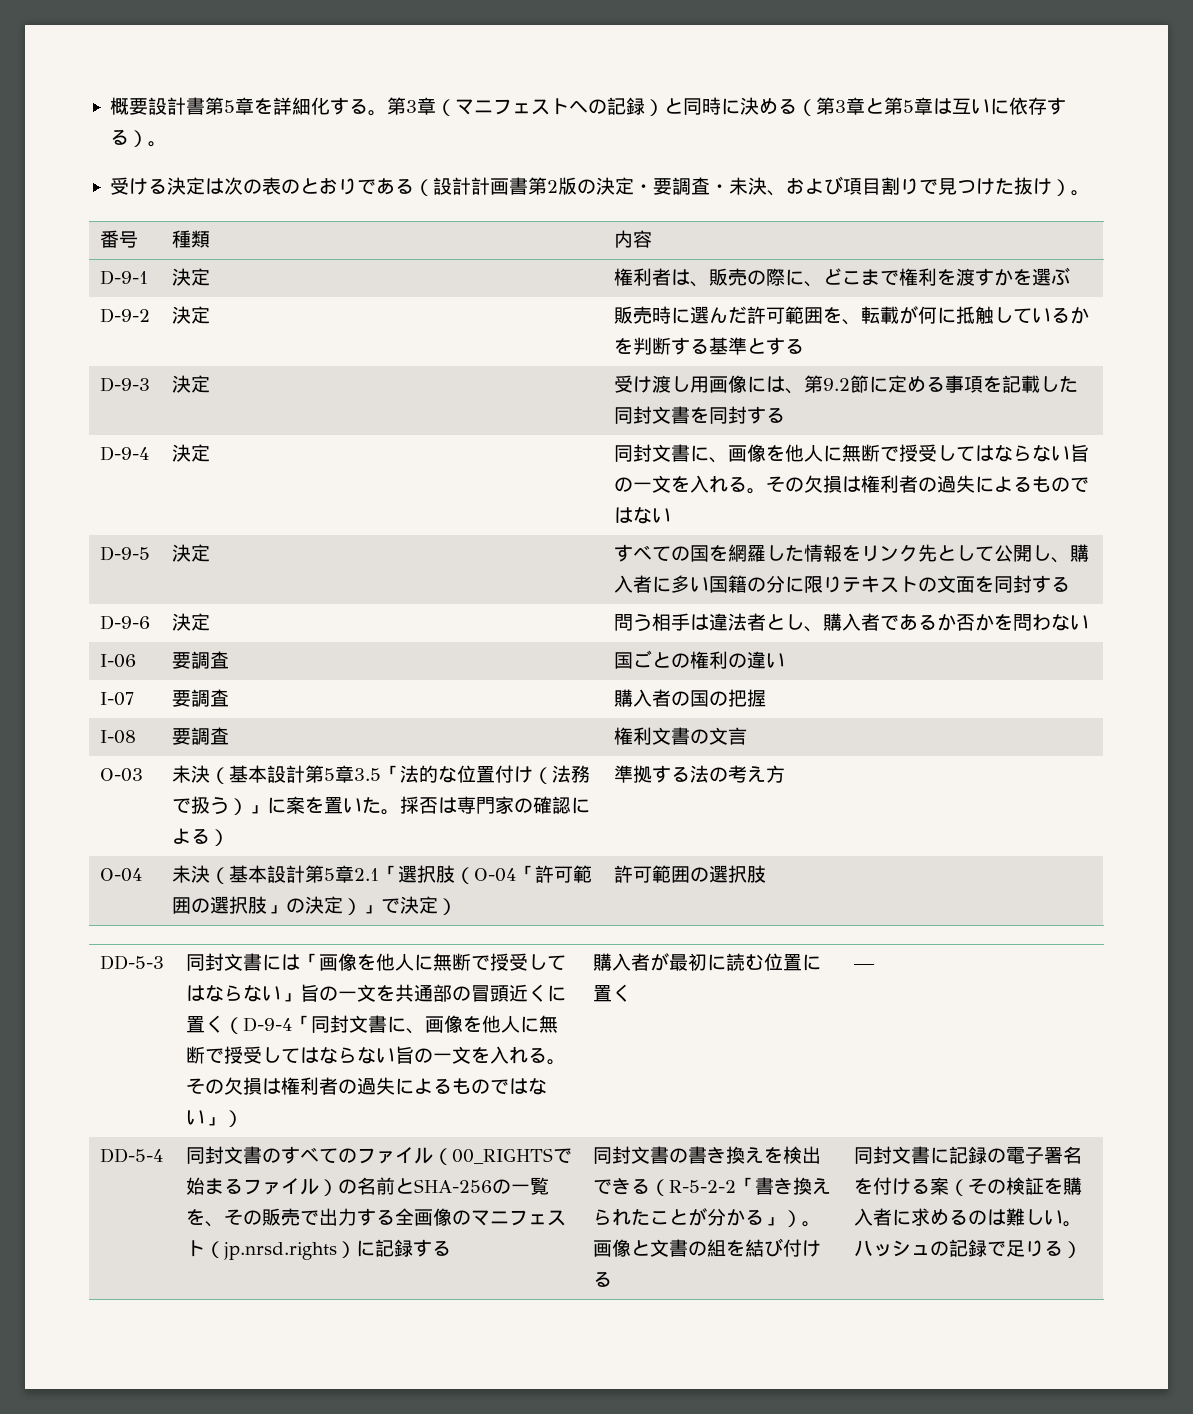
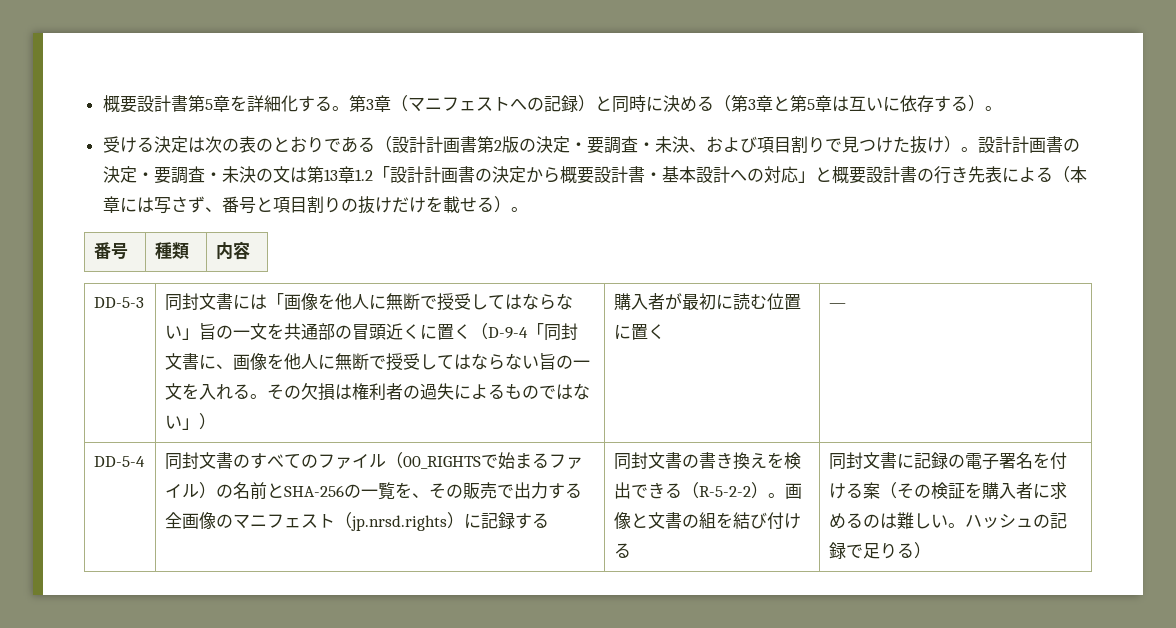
- 受ける決定は次の表のとおりである（設計計画書第2版の決定・要調査・未決、および項目割りで見つけた抜け）。
+ 受ける決定は次の表のとおりである（設計計画書第2版の決定・要調査・未決、および項目割りで見つけた抜け）。設計計画書の決定・要調査・未決の文は第13章1.2「設計計画書の決定から概要設計書・基本設計への対応」と概要設計書の行き先表による（本章には写さず、番号と項目割りの抜けだけを載せる）。
  番号 | 種類 | 内容
- D-9-1 | 決定 | 権利者は、販売の際に、どこまで権利を渡すかを選ぶ
- D-9-2 | 決定 | 販売時に選んだ許可範囲を、転載が何に抵触しているかを判断する基準とする
- D-9-3 | 決定 | 受け渡し用画像には、第9.2節に定める事項を記載した同封文書を同封する
- D-9-4 | 決定 | 同封文書に、画像を他人に無断で授受してはならない旨の一文を入れる。その欠損は権利者の過失によるものではない
- D-9-5 | 決定 | すべての国を網羅した情報をリンク先として公開し、購入者に多い国籍の分に限りテキストの文面を同封する
- D-9-6 | 決定 | 問う相手は違法者とし、購入者であるか否かを問わない
- I-06 | 要調査 | 国ごとの権利の違い
- I-07 | 要調査 | 購入者の国の把握
- I-08 | 要調査 | 権利文書の文言
- O-03 | 未決（基本設計第5章3.5「法的な位置付け（法務で扱う）」に案を置いた。採否は専門家の確認による） | 準拠する法の考え方
- O-04 | 未決（基本設計第5章2.1「選択肢（O-04「許可範囲の選択肢」の決定）」で決定） | 許可範囲の選択肢
- 同封文書の書き換えを検出できる（R-5-2-2「書き換えられたことが分かる」）。
+ 同封文書の書き換えを検出できる（R-5-2-2）。

